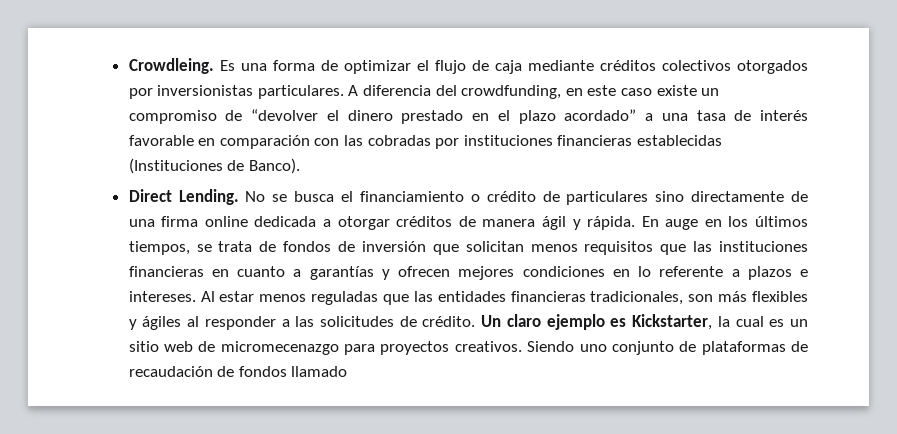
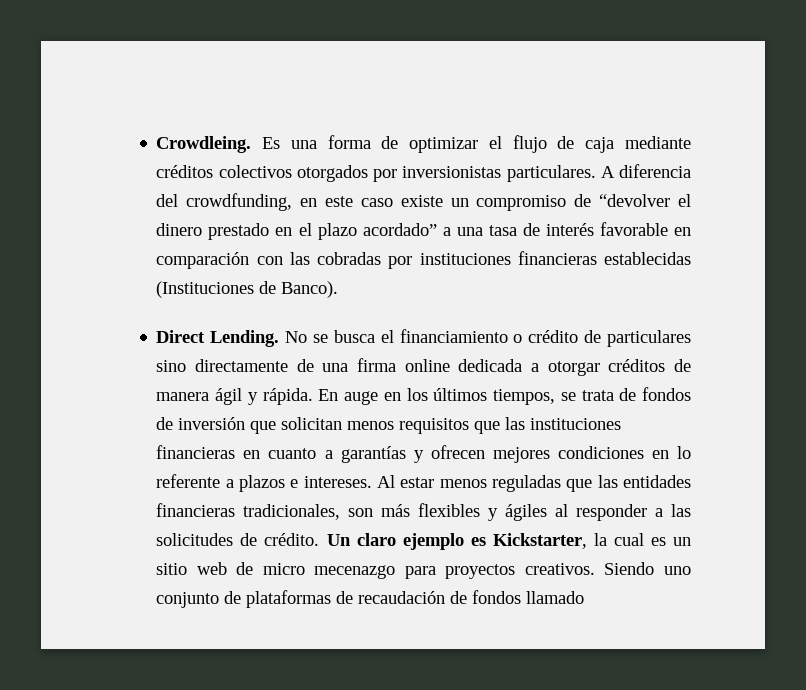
- Un claro ejemplo es Kickstarter, la cual es un sitio web de micromecenazgo para proyectos creativos.
+ Un claro ejemplo es Kickstarter, la cual es un sitio web de micro mecenazgo para proyectos creativos.

